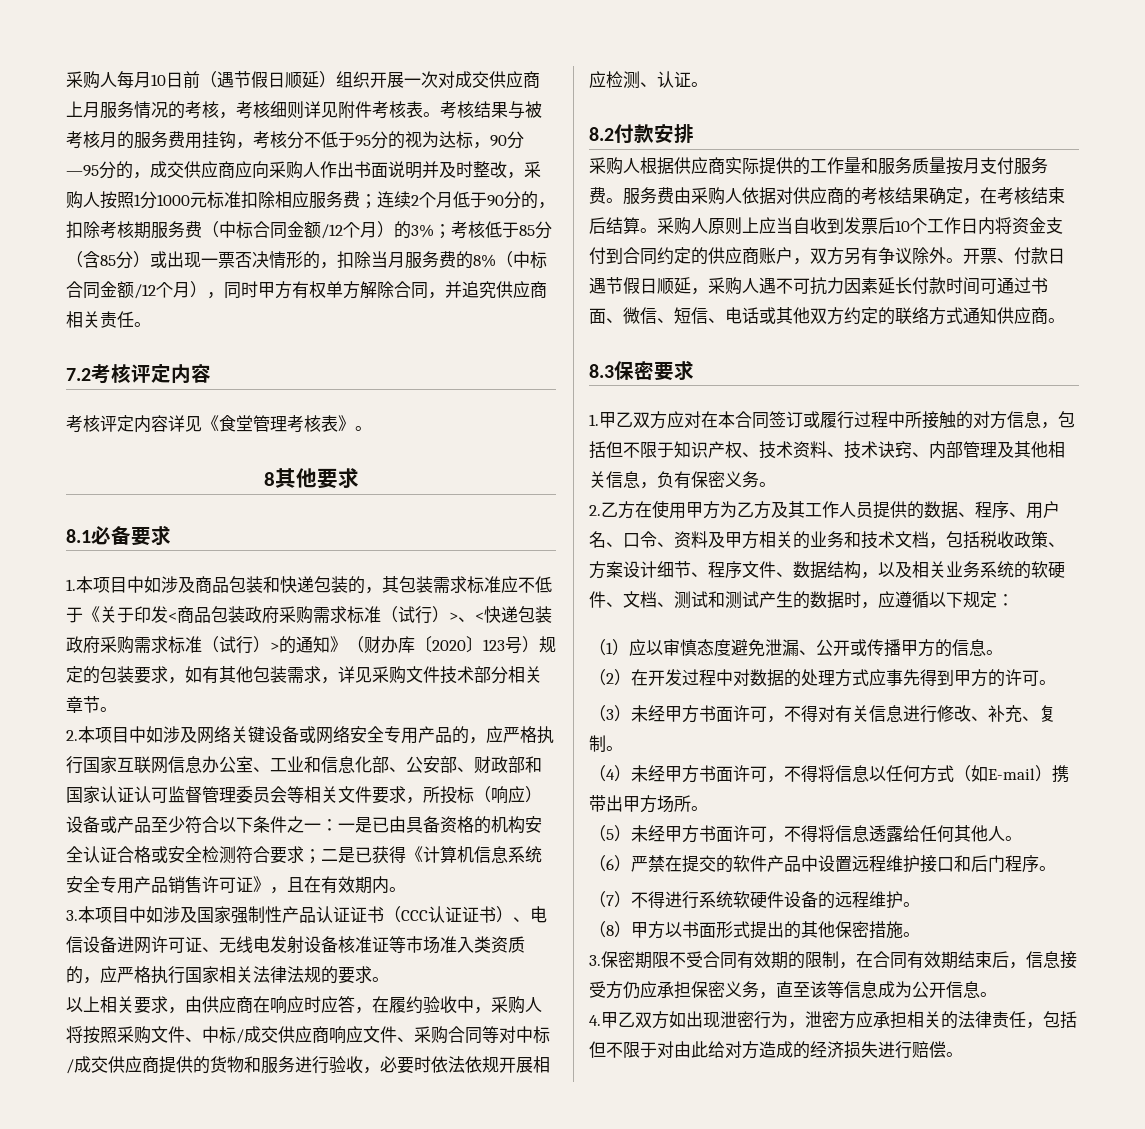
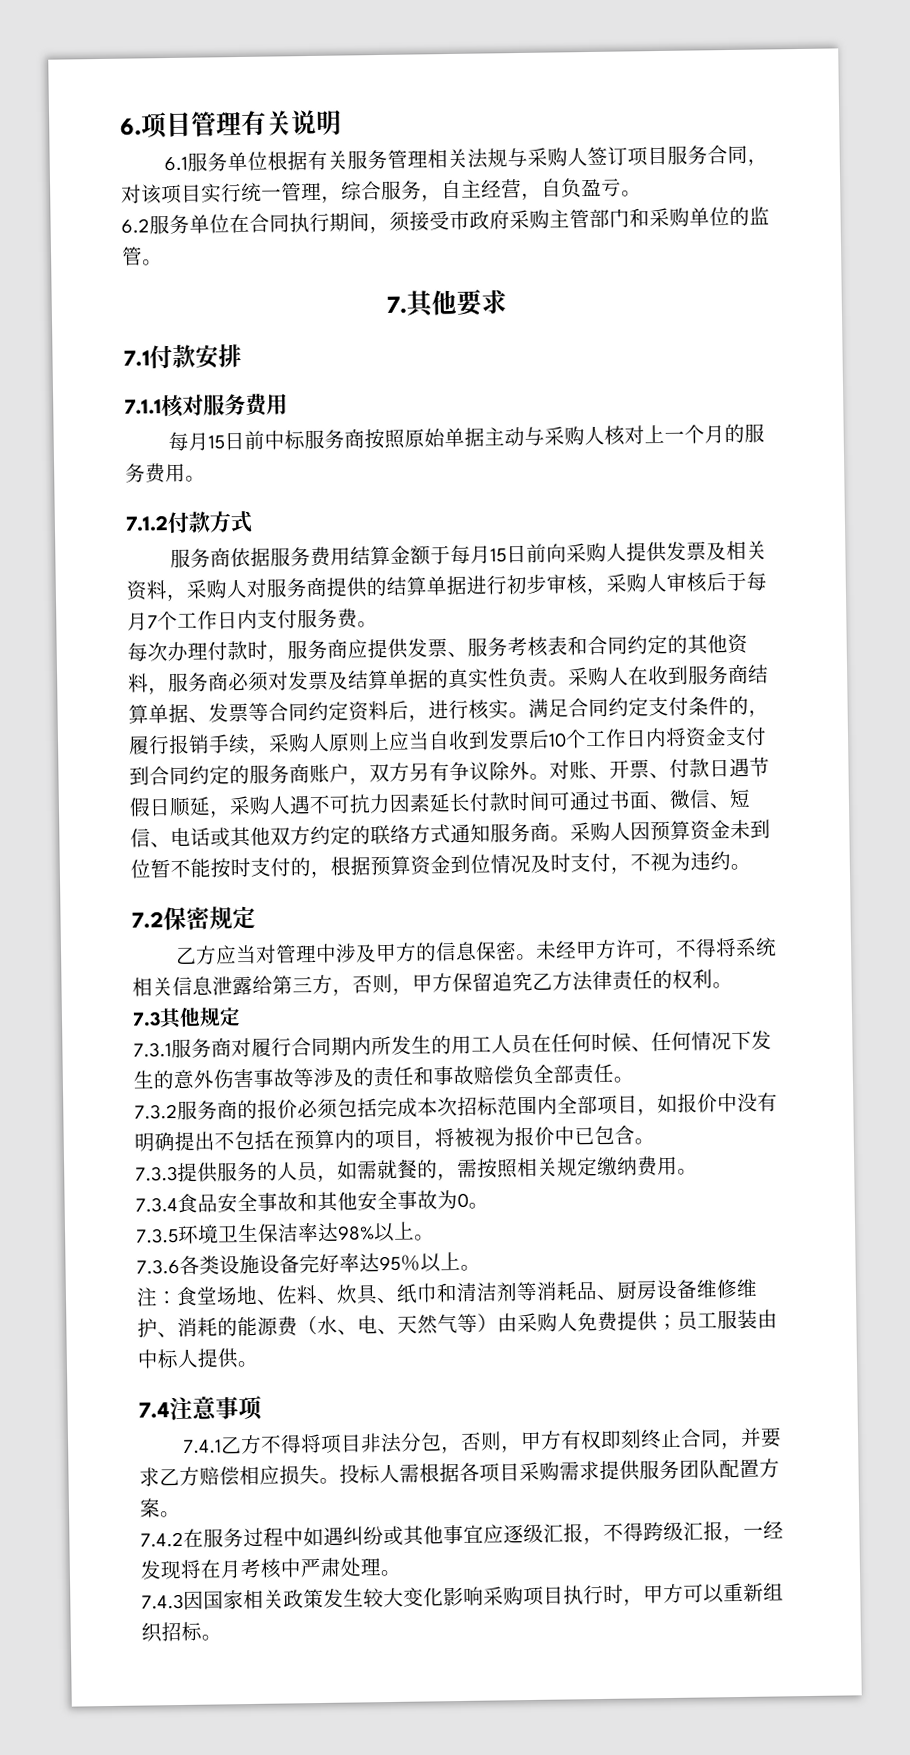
- 采购人每月10日前（遇节假日顺延）组织开展一次对成交供应商上月服务情况的考核，考核细则详见附件考核表。考核结果与被考核月的服务费用挂钩，考核分不低于95分的视为达标，90分—95分的，成交供应商应向采购人作出书面说明并及时整改，采购人按照1分1000元标准扣除相应服务费；连续2个月低于90分的，扣除考核期服务费（中标合同金额/12个月）的3%；考核低于85分（含85分）或出现一票否决情形的，扣除当月服务费的8%（中标合同金额/12个月），同时甲方有权单方解除合同，并追究供应商相关责任。
- 7.2考核评定内容
- 考核评定内容详见《食堂管理考核表》。
- 8其他要求
- 8.1必备要求
- 1.本项目中如涉及商品包装和快递包装的，其包装需求标准应不低于《关于印发<商品包装政府采购需求标准（试行）>、<快递包装政府采购需求标准（试行）>的通知》（财办库〔2020〕123号）规定的包装要求，如有其他包装需求，详见采购文件技术部分相关章节。
- 2.本项目中如涉及网络关键设备或网络安全专用产品的，应严格执行国家互联网信息办公室、工业和信息化部、公安部、财政部和国家认证认可监督管理委员会等相关文件要求，所投标（响应）设备或产品至少符合以下条件之一：一是已由具备资格的机构安全认证合格或安全检测符合要求；二是已获得《计算机信息系统安全专用产品销售许可证》，且在有效期内。
- 3.本项目中如涉及国家强制性产品认证证书（CCC认证证书）、电信设备进网许可证、无线电发射设备核准证等市场准入类资质的，应严格执行国家相关法律法规的要求。
- 以上相关要求，由供应商在响应时应答，在履约验收中，采购人将按照采购文件、中标/成交供应商响应文件、采购合同等对中标/成交供应商提供的货物和服务进行验收，必要时依法依规开展相应检测、认证。
- 8.2付款安排
- 采购人根据供应商实际提供的工作量和服务质量按月支付服务费。服务费由采购人依据对供应商的考核结果确定，在考核结束后结算。采购人原则上应当自收到发票后10个工作日内将资金支付到合同约定的供应商账户，双方另有争议除外。
+ 6.项目管理有关说明
+ 6.1服务单位根据有关服务管理相关法规与采购人签订项目服务合同，对该项目实行统一管理，综合服务，自主经营，自负盈亏。
+ 6.2服务单位在合同执行期间，须接受市政府采购主管部门和采购单位的监管。
+ 7.其他要求
+ 7.1付款安排
+ 7.1.1核对服务费用
+ 每月15日前中标服务商按照原始单据主动与采购人核对上一个月的服务费用。
+ 7.1.2付款方式
+ 服务商依据服务费用结算金额于每月15日前向采购人提供发票及相关资料，采购人对服务商提供的结算单据进行初步审核，采购人审核后于每月7个工作日内支付服务费。
+ 每次办理付款时，服务商应提供发票、服务考核表和合同约定的其他资料，服务商必须对发票及结算单据的真实性负责。采购人在收到服务商结算单据、发票等合同约定资料后，进行核实。满足合同约定支付条件的，履行报销手续，采购人原则上应当自收到发票后10个工作日内将资金支付到合同约定的服务商账户，双方另有争议除外。
- 开票、付款日遇节假日顺延，采购人遇不可抗力因素延长付款时间可通过书面、微信、短信、电话或其他双方约定的联络方式通知供应商。
- 8.3保密要求
- 1.甲乙双方应对在本合同签订或履行过程中所接触的对方信息，包括但不限于知识产权、技术资料、技术诀窍、内部管理及其他相关信息，负有保密义务。
- 2.乙方在使用甲方为乙方及其工作人员提供的数据、程序、用户名、口令、资料及甲方相关的业务和技术文档，包括税收政策、方案设计细节、程序文件、数据结构，以及相关业务系统的软硬件、文档、测试和测试产生的数据时，应遵循以下规定：
- （1）应以审慎态度避免泄漏、公开或传播甲方的信息。
- （2）在开发过程中对数据的处理方式应事先得到甲方的许可。
- （3）未经甲方书面许可，不得对有关信息进行修改、补充、复制。
- （4）未经甲方书面许可，不得将信息以任何方式（如E-mail）携带出甲方场所。
- （5）未经甲方书面许可，不得将信息透露给任何其他人。
- （6）严禁在提交的软件产品中设置远程维护接口和后门程序。
- （7）不得进行系统软硬件设备的远程维护。
- （8）甲方以书面形式提出的其他保密措施。
- 3.保密期限不受合同有效期的限制，在合同有效期结束后，信息接受方仍应承担保密义务，直至该等信息成为公开信息。
- 4.甲乙双方如出现泄密行为，泄密方应承担相关的法律责任，包括但不限于对由此给对方造成的经济损失进行赔偿。
+ 对账、开票、付款日遇节假日顺延，采购人遇不可抗力因素延长付款时间可通过书面、微信、短信、电话或其他双方约定的联络方式通知服务商。采购人因预算资金未到位暂不能按时支付的，根据预算资金到位情况及时支付，不视为违约。
+ 7.2保密规定
+ 乙方应当对管理中涉及甲方的信息保密。未经甲方许可，不得将系统相关信息泄露给第三方，否则，甲方保留追究乙方法律责任的权利。
+ 7.3其他规定
+ 7.3.1服务商对履行合同期内所发生的用工人员在任何时候、任何情况下发生的意外伤害事故等涉及的责任和事故赔偿负全部责任。
+ 7.3.2服务商的报价必须包括完成本次招标范围内全部项目，如报价中没有明确提出不包括在预算内的项目，将被视为报价中已包含。
+ 7.3.3提供服务的人员，如需就餐的，需按照相关规定缴纳费用。
+ 7.3.4食品安全事故和其他安全事故为0。
+ 7.3.5环境卫生保洁率达98%以上。
+ 7.3.6各类设施设备完好率达95％以上。
+ 注：食堂场地、佐料、炊具、纸巾和清洁剂等消耗品、厨房设备维修维护、消耗的能源费（水、电、天然气等）由采购人免费提供；员工服装由中标人提供。
+ 7.4注意事项
+ 7.4.1乙方不得将项目非法分包，否则，甲方有权即刻终止合同，并要求乙方赔偿相应损失。投标人需根据各项目采购需求提供服务团队配置方案。
+ 7.4.2在服务过程中如遇纠纷或其他事宜应逐级汇报，不得跨级汇报，一经发现将在月考核中严肃处理。
+ 7.4.3因国家相关政策发生较大变化影响采购项目执行时，甲方可以重新组织招标。

